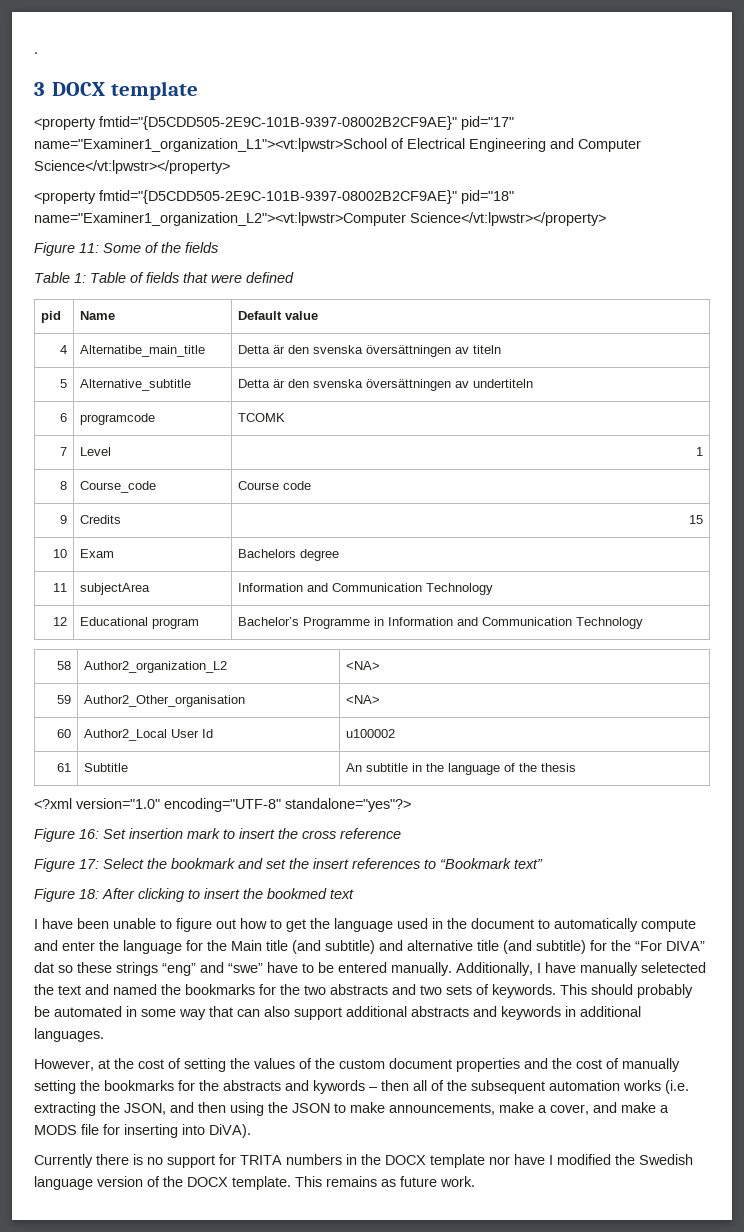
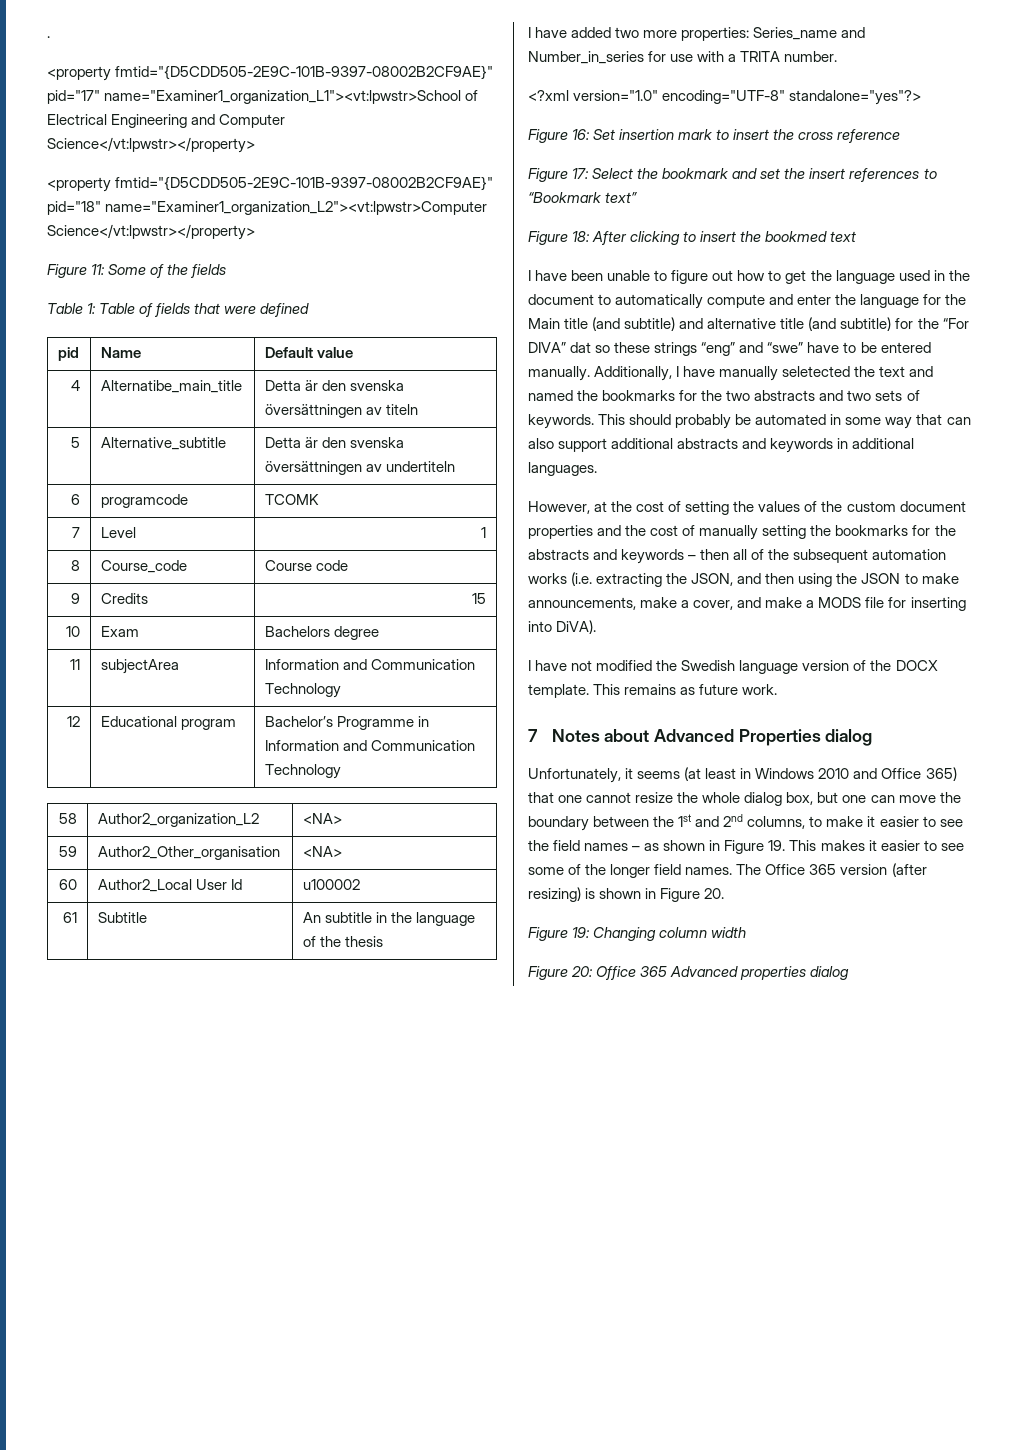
- 3 DOCX template
+ I have added two more properties: Series_name and Number_in_series for use with a TRITA number.
- However, at the cost of setting the values of the custom document properties and the cost of manually setting the bookmarks for the abstracts and kywords – then all of the subsequent automation works (i.e. extracting the JSON, and then using the JSON to make announcements, make a cover, and make a MODS file for inserting into DiVA).
+ However, at the cost of setting the values of the custom document properties and the cost of manually setting the bookmarks for the abstracts and keywords – then all of the subsequent automation works (i.e. extracting the JSON, and then using the JSON to make announcements, make a cover, and make a MODS file for inserting into DiVA).
- Currently there is no support for TRITA numbers in the DOCX template nor have I modified the Swedish language version of the DOCX template.
+ I have not modified the Swedish language version of the DOCX template.
+ 7 Notes about Advanced Properties dialog
+ Unfortunately, it seems (at least in Windows 2010 and Office 365) that one cannot resize the whole dialog box, but one can move the boundary between the 1st and 2nd columns, to make it easier to see the field names – as shown in Figure 19. This makes it easier to see some of the longer field names. The Office 365 version (after resizing) is shown in Figure 20.
+ Figure 19: Changing column width
+ Figure 20: Office 365 Advanced properties dialog

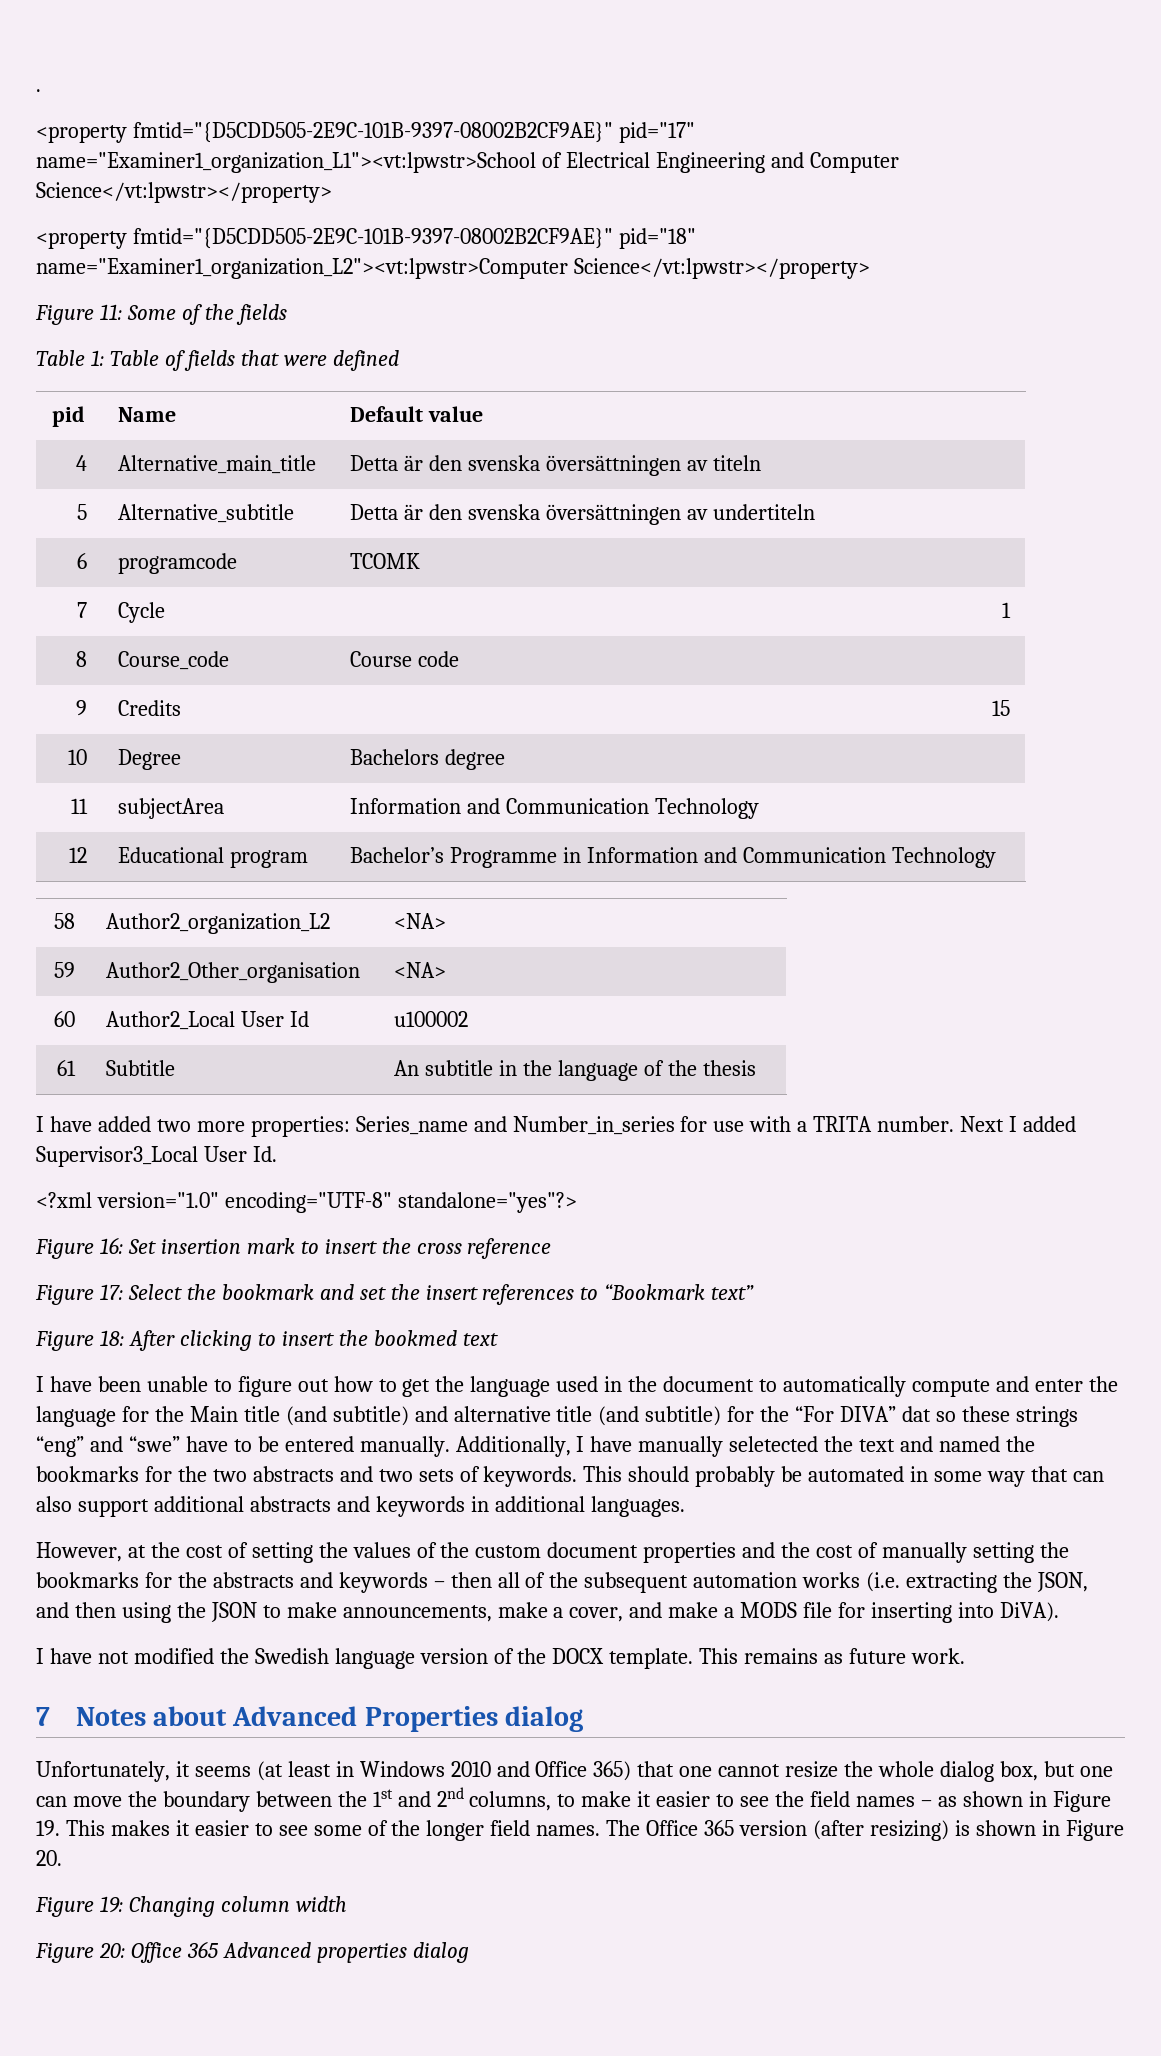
- 4 | Alternatibe_main_title | Detta är den svenska översättningen av titeln
+ 4 | Alternative_main_title | Detta är den svenska översättningen av titeln
- 7 | Level | 1
+ 7 | Cycle | 1
- 10 | Exam | Bachelors degree
+ 10 | Degree | Bachelors degree
+ Next I added Supervisor3_Local User Id.

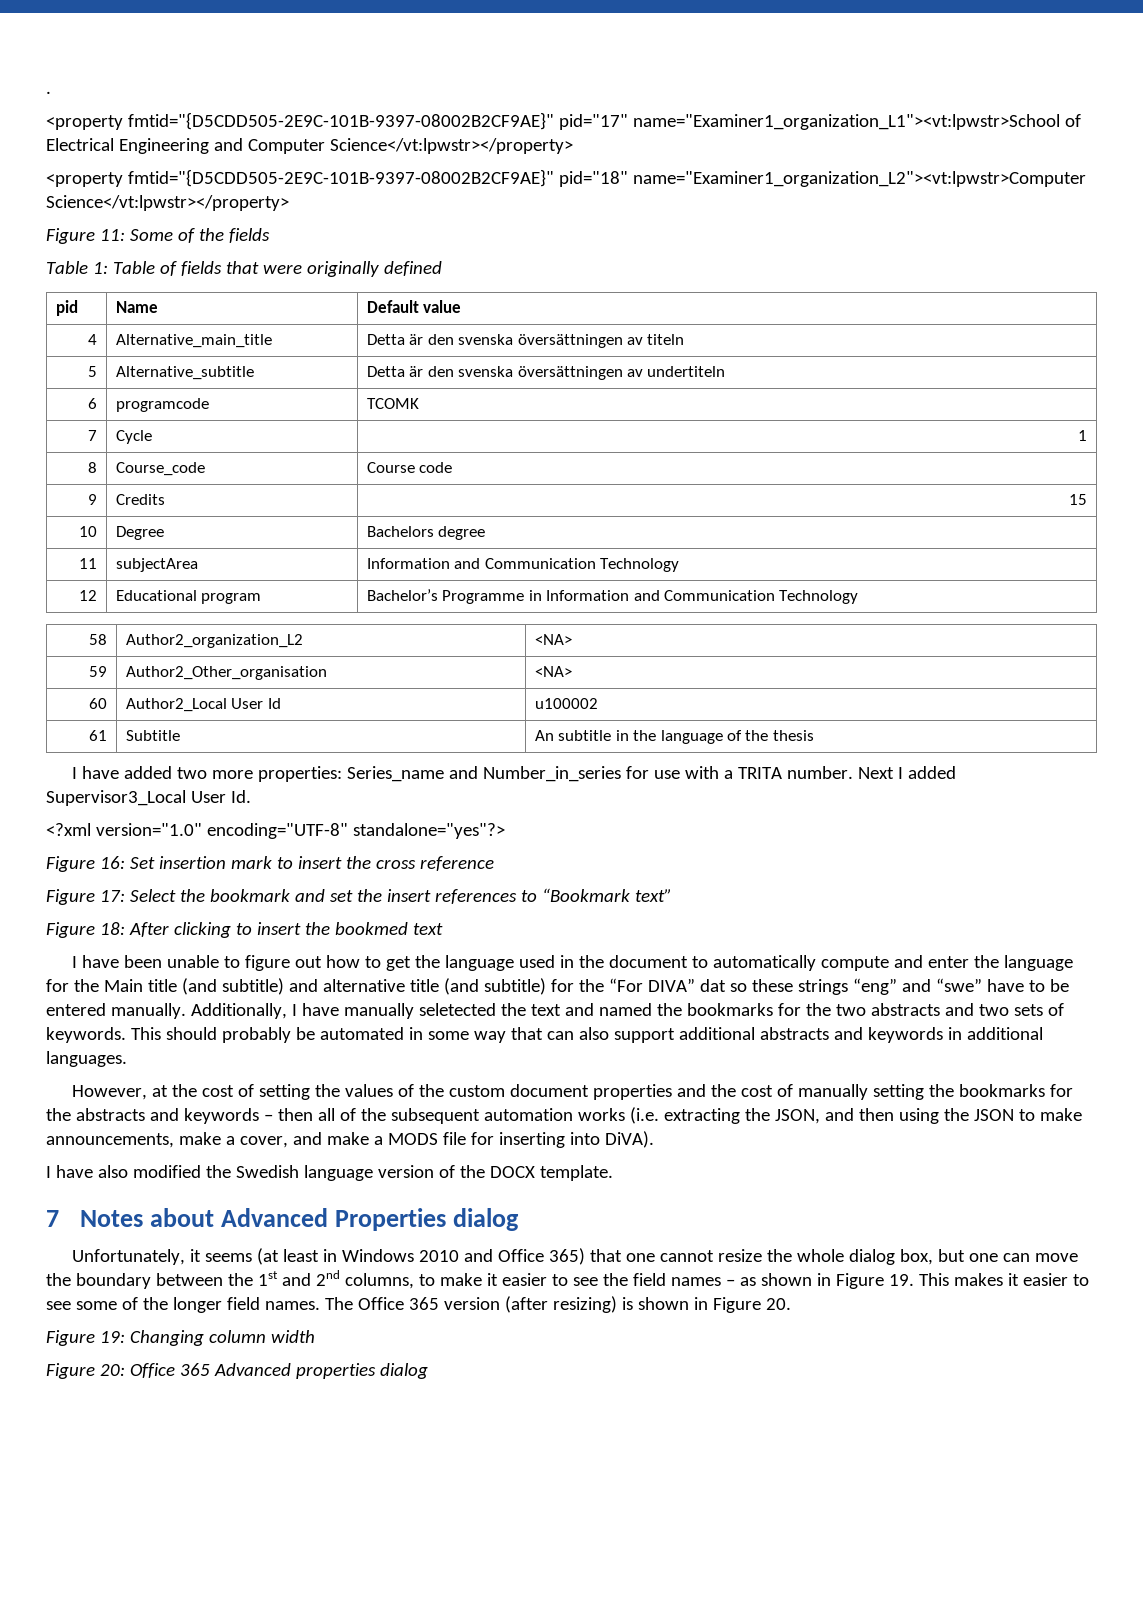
- Table 1: Table of fields that were defined
+ Table 1: Table of fields that were originally defined
- I have not modified the Swedish language version of the DOCX template. This remains as future work.
+ I have also modified the Swedish language version of the DOCX template.

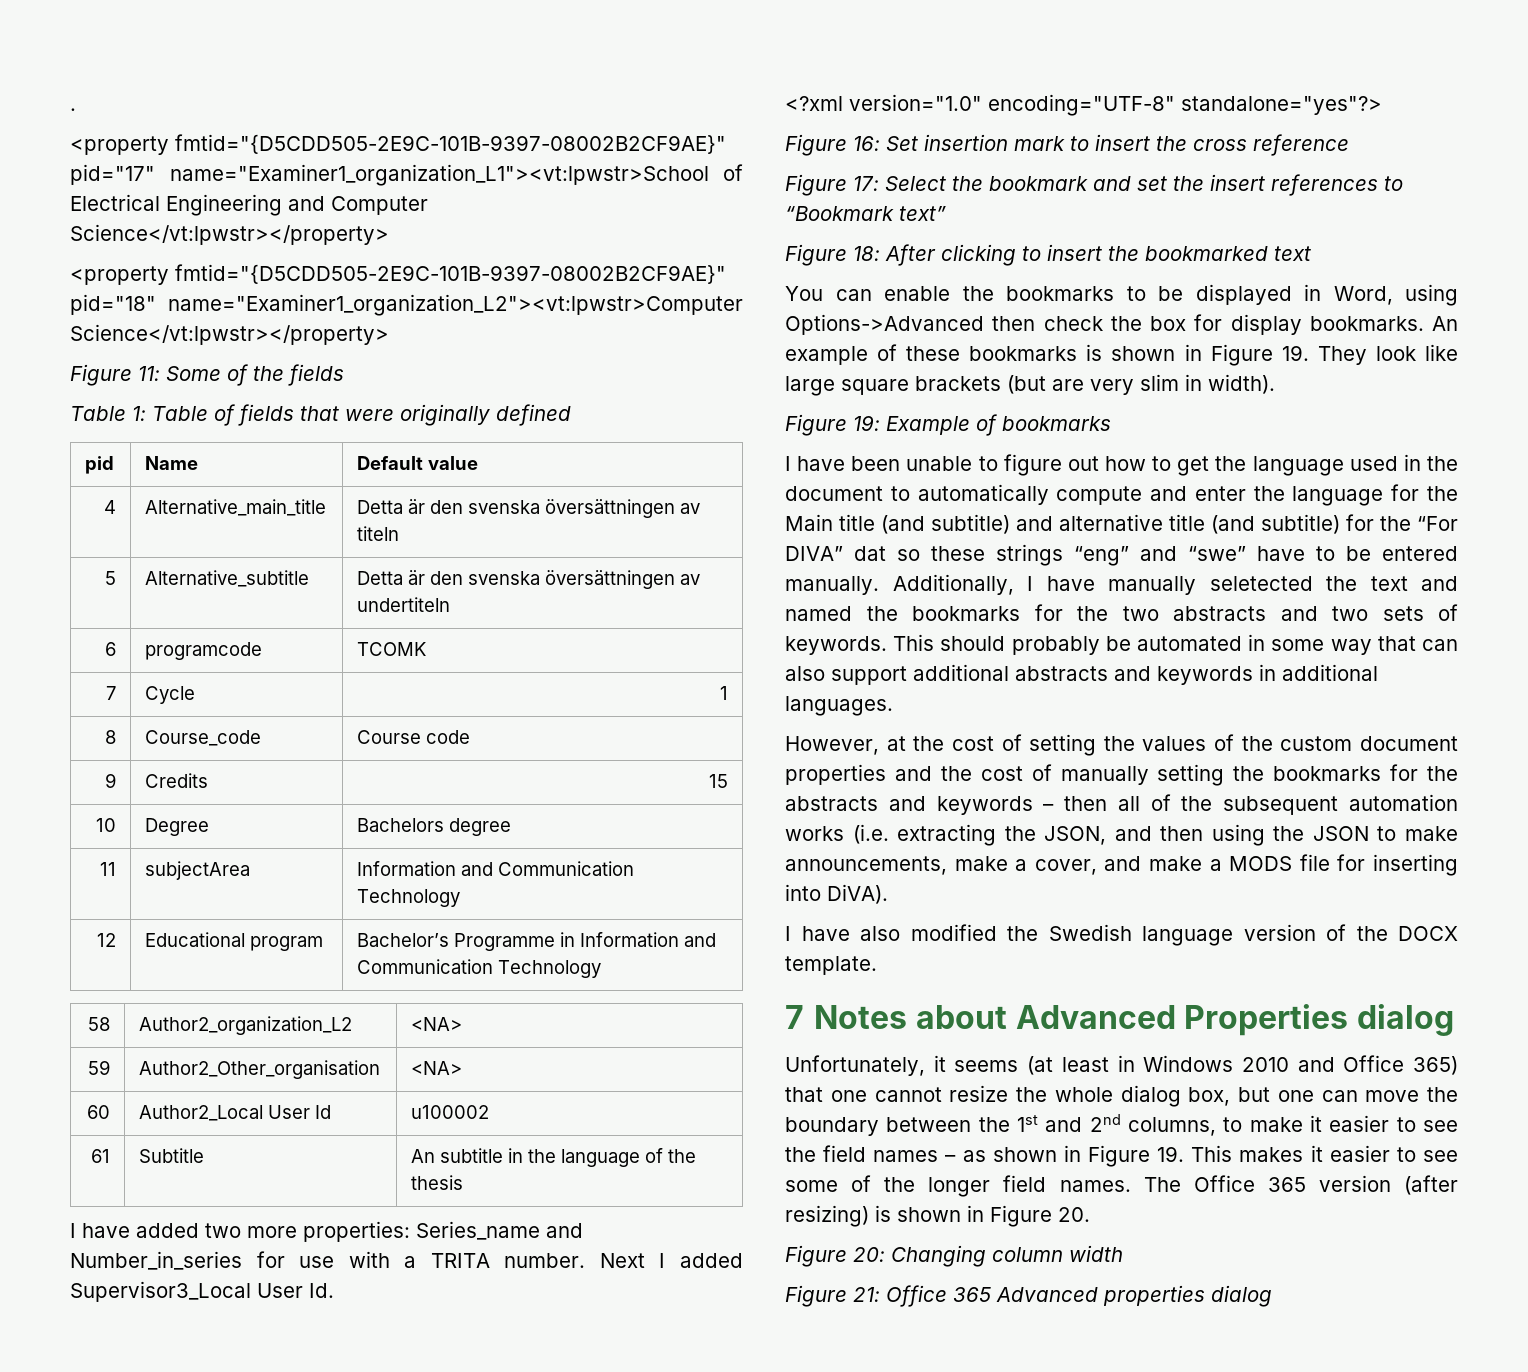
- Figure 18: After clicking to insert the bookmed text
+ Figure 18: After clicking to insert the bookmarked text
+ You can enable the bookmarks to be displayed in Word, using Options->Advanced then check the box for display bookmarks. An example of these bookmarks is shown in Figure 19. They look like large square brackets (but are very slim in width).
+ Figure 19: Example of bookmarks
- Figure 19: Changing column width
+ Figure 20: Changing column width
- Figure 20: Office 365 Advanced properties dialog
+ Figure 21: Office 365 Advanced properties dialog

